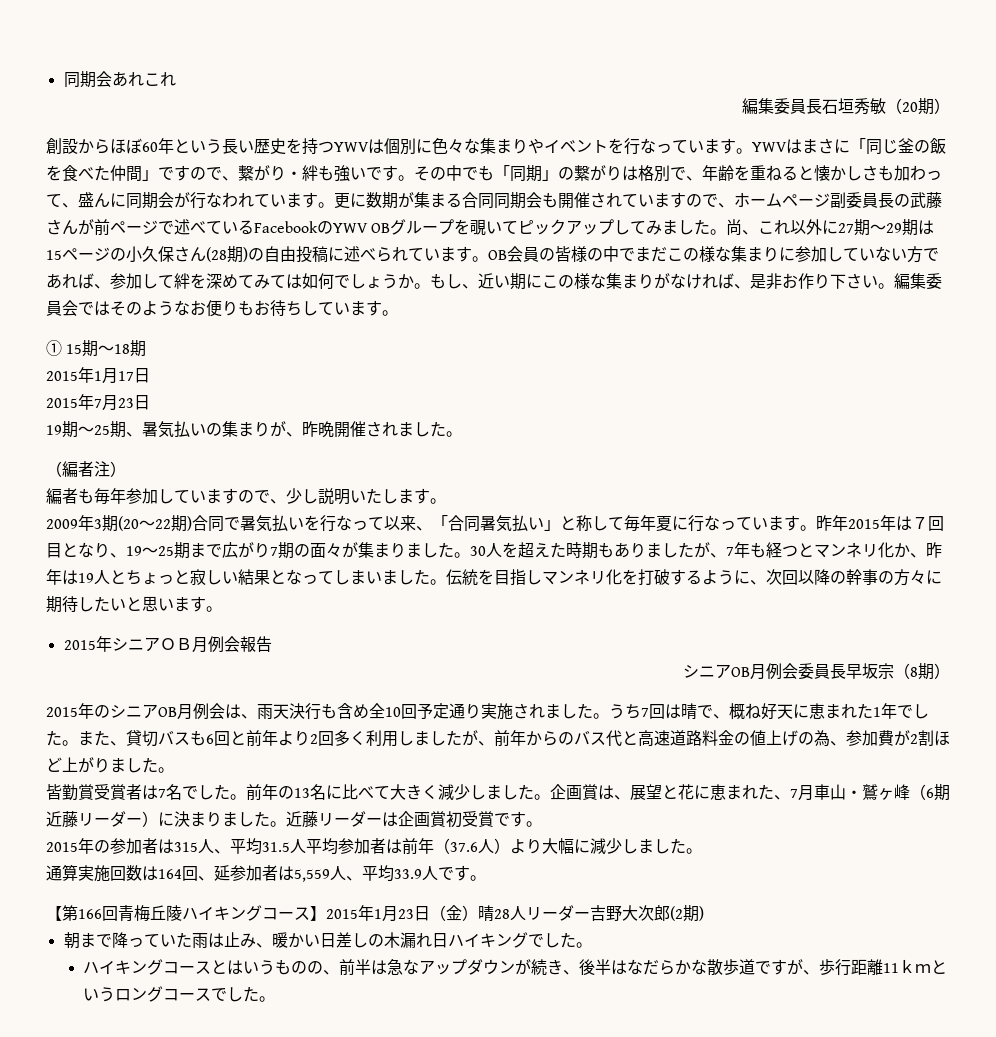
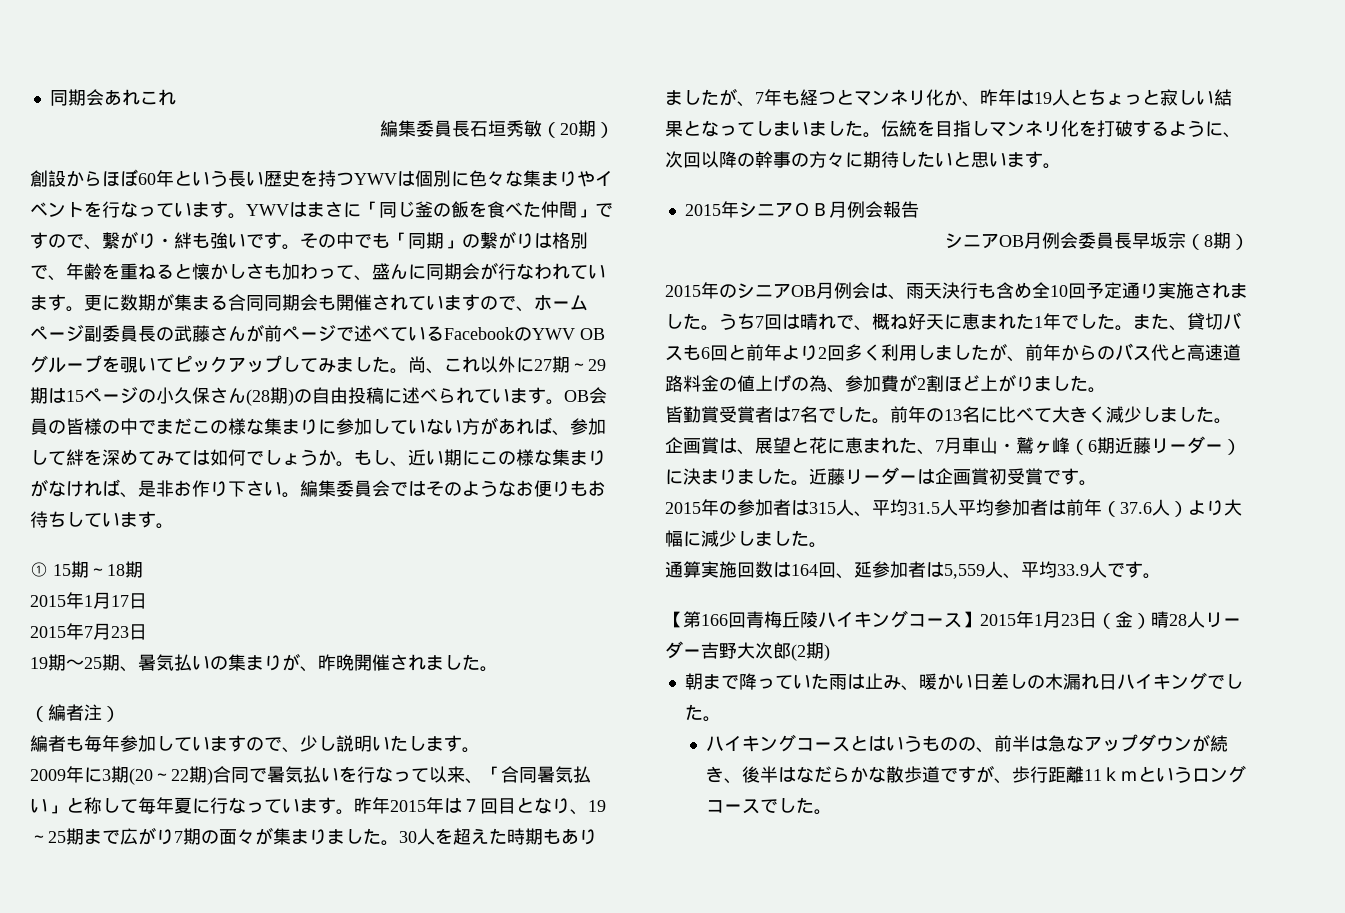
- OB会員の皆様の中でまだこの様な集まりに参加していない方であれば、参加して絆を深めてみては如何でしょうか。
+ OB会員の皆様の中でまだこの様な集まりに参加していない方があれば、参加して絆を深めてみては如何でしょうか。
- 2009年3期(20～22期)合同で暑気払いを行なって以来、「合同暑気払い」と称して毎年夏に行なっています。
+ 2009年に3期(20～22期)合同で暑気払いを行なって以来、「合同暑気払い」と称して毎年夏に行なっています。
- うち7回は晴で、概ね好天に恵まれた1年でした。
+ うち7回は晴れで、概ね好天に恵まれた1年でした。

